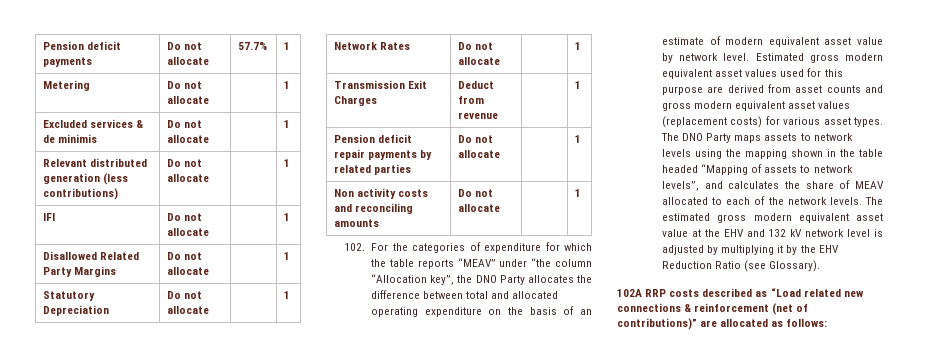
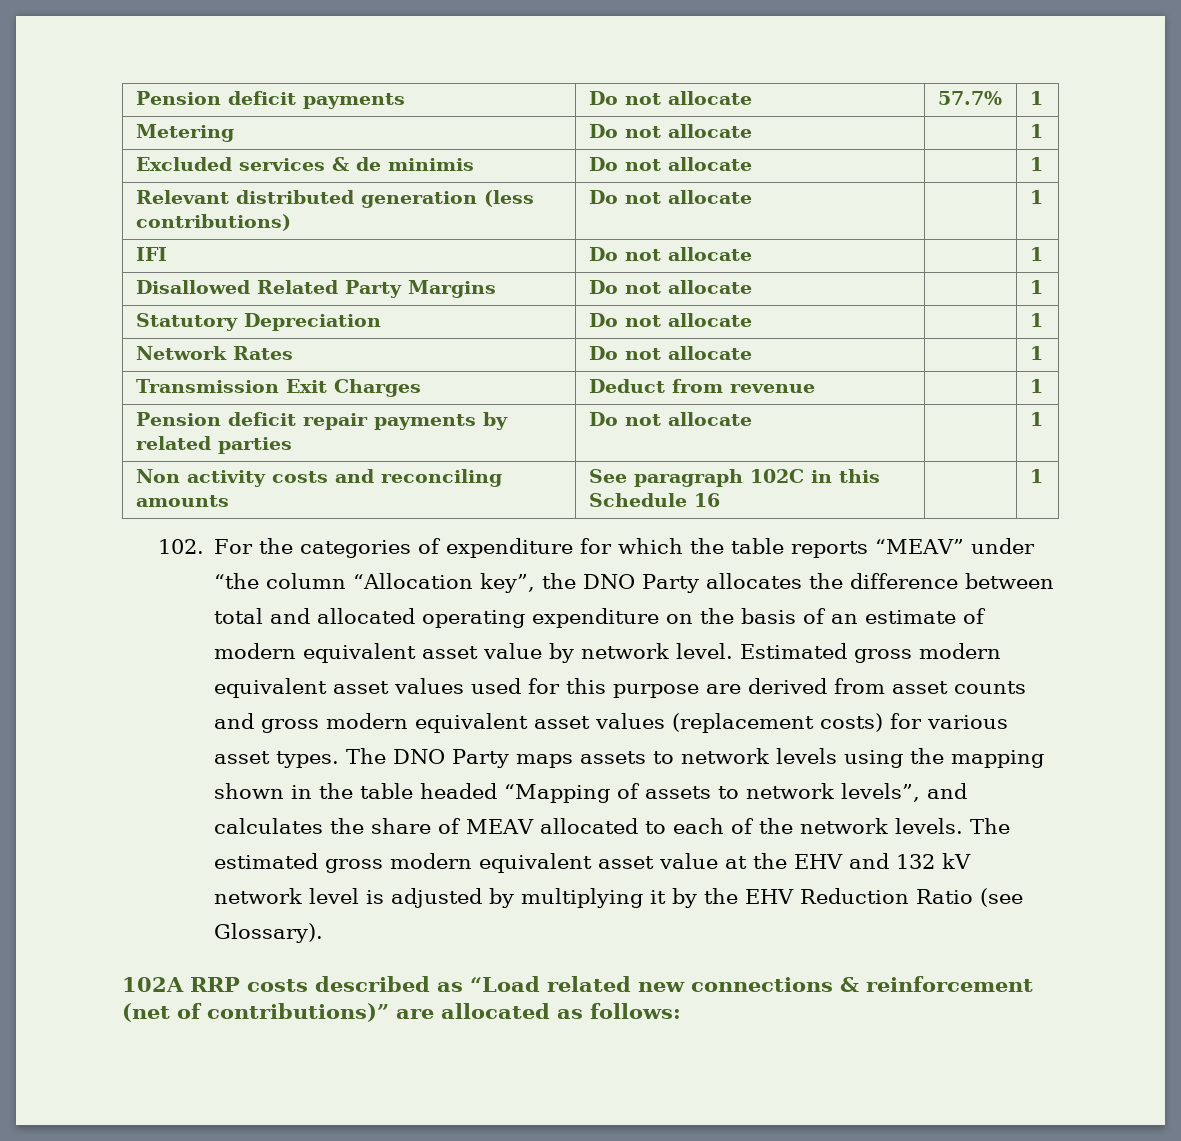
- Non activity costs and reconciling amounts | Do not allocate | | 1
+ Non activity costs and reconciling amounts | See paragraph 102C in this Schedule 16 | | 1

